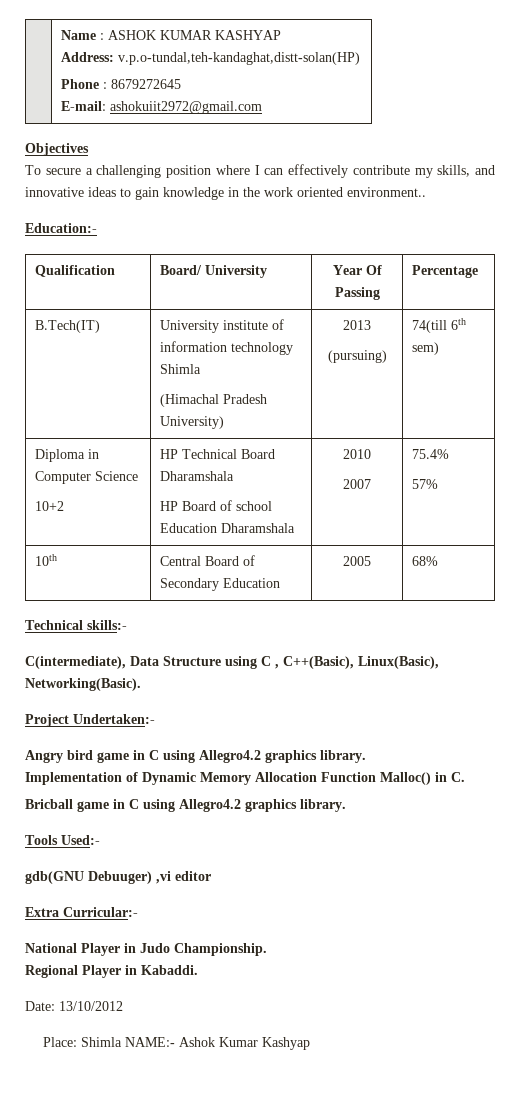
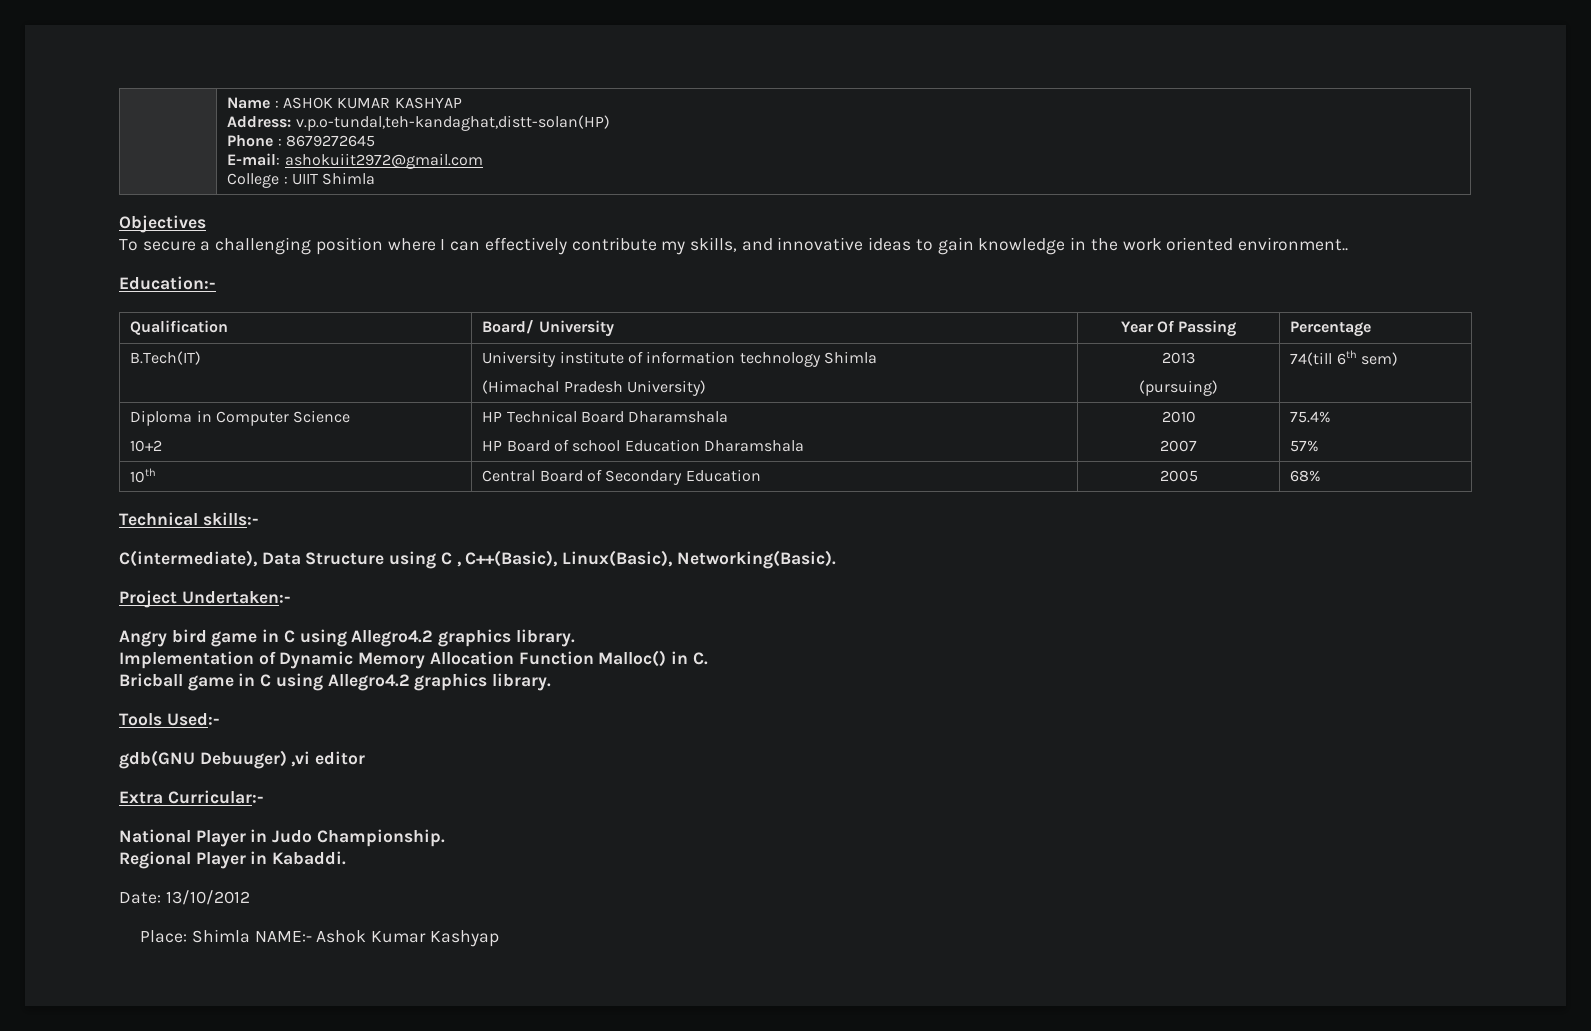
  | Name : ASHOK KUMAR KASHYAP
  Address: v.p.o-tundal,teh-kandaghat,distt-solan(HP)
  Phone : 8679272645
  E-mail: ashokuiit2972@gmail.com
+ College : UIIT Shimla

